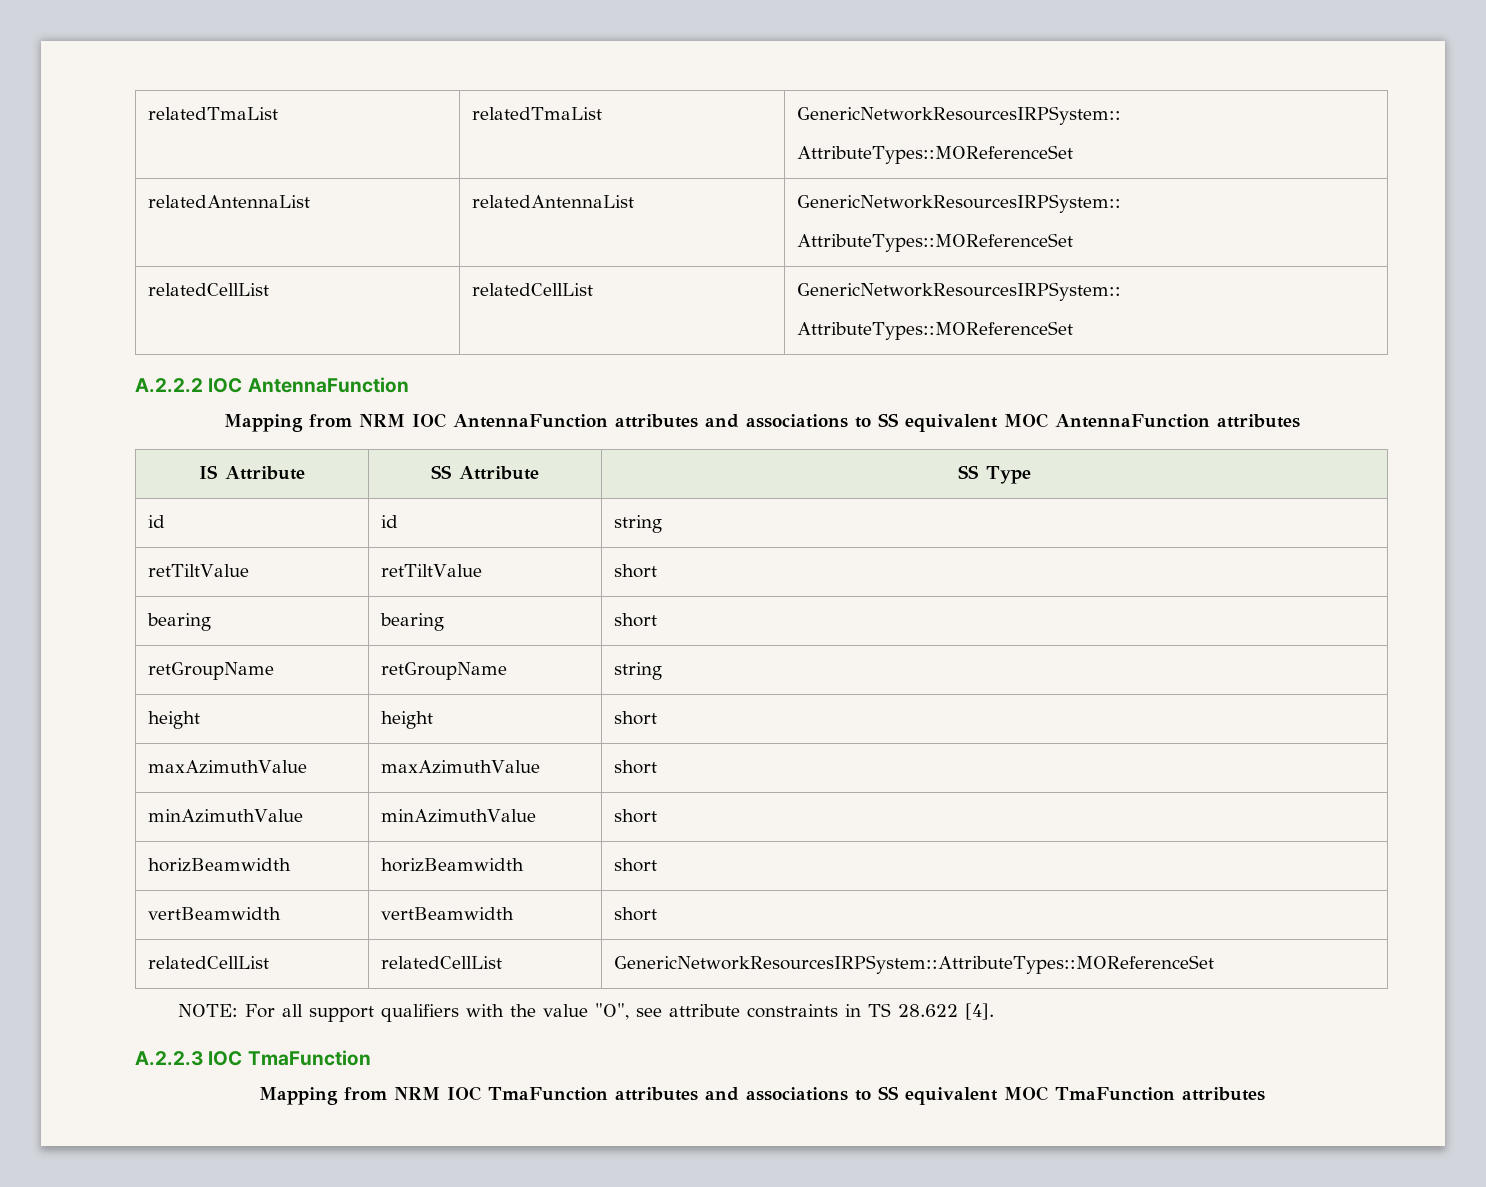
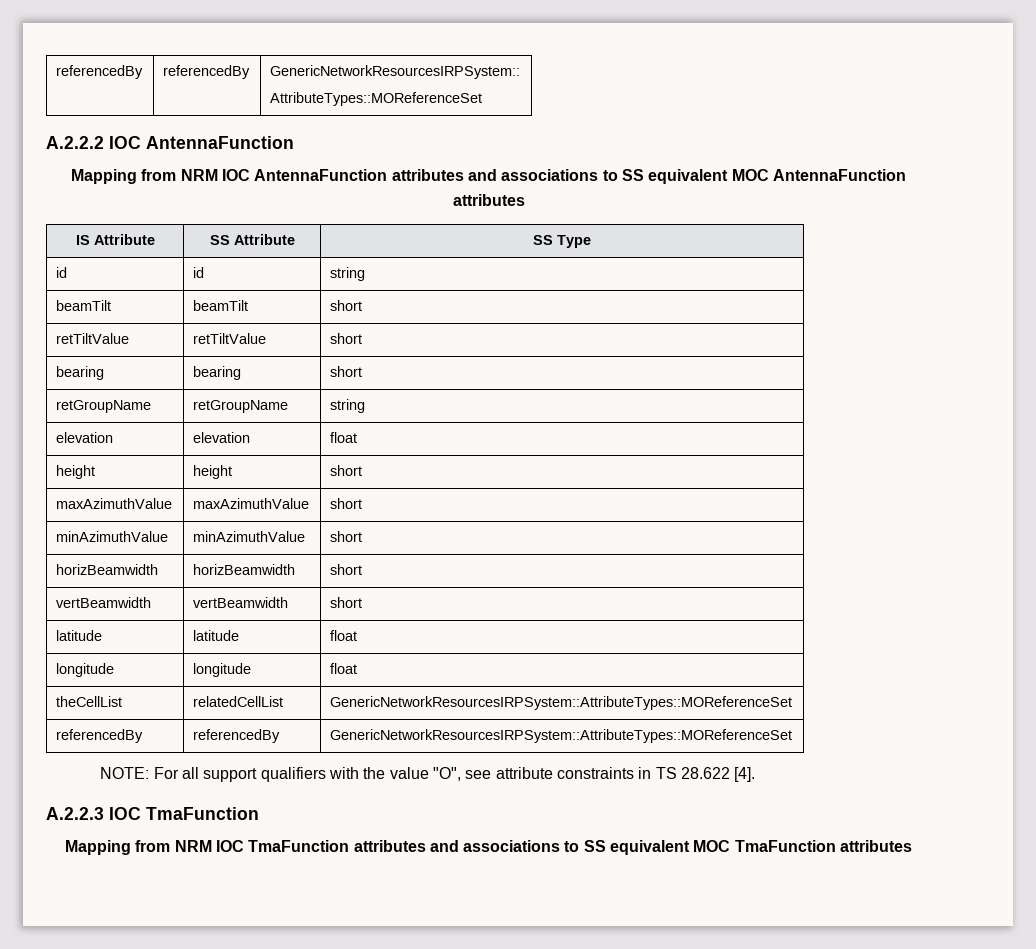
- relatedTmaList | relatedTmaList | GenericNetworkResourcesIRPSystem::
- AttributeTypes::MOReferenceSet
- relatedAntennaList | relatedAntennaList | GenericNetworkResourcesIRPSystem::
- AttributeTypes::MOReferenceSet
- relatedCellList | relatedCellList | GenericNetworkResourcesIRPSystem::
+ referencedBy | referencedBy | GenericNetworkResourcesIRPSystem::
+ beamTilt | beamTilt | short
+ elevation | elevation | float
- relatedCellList | relatedCellList | GenericNetworkResourcesIRPSystem::AttributeTypes::MOReferenceSet
+ latitude | latitude | float
+ longitude | longitude | float
+ theCellList | relatedCellList | GenericNetworkResourcesIRPSystem::AttributeTypes::MOReferenceSet
+ referencedBy | referencedBy | GenericNetworkResourcesIRPSystem::AttributeTypes::MOReferenceSet

